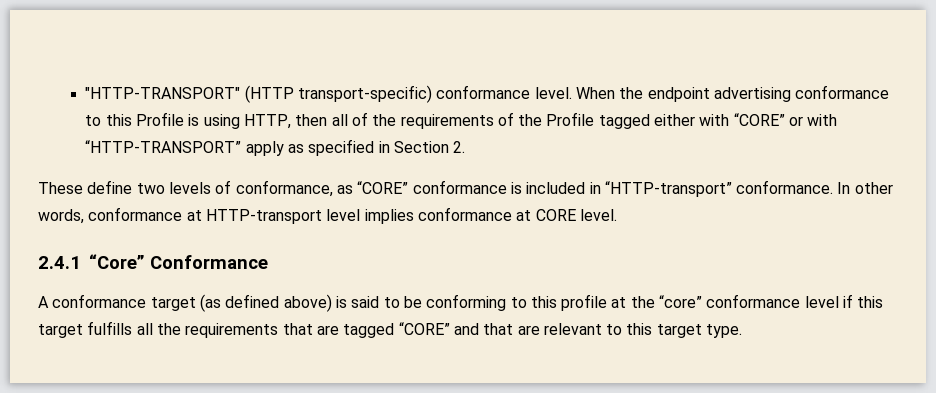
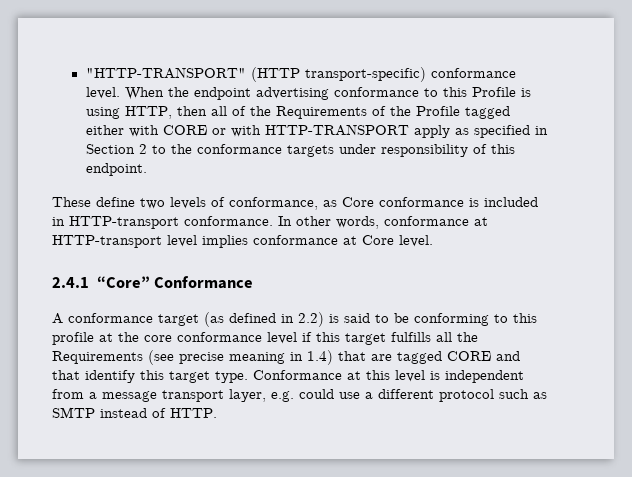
- When the endpoint advertising conformance to this Profile is using HTTP, then all of the requirements of the Profile tagged either with “CORE” or with “HTTP-TRANSPORT” apply as specified in Section 2.
+ When the endpoint advertising conformance to this Profile is using HTTP, then all of the Requirements of the Profile tagged either with CORE or with HTTP-TRANSPORT apply as specified in Section 2 to the conformance targets under responsibility of this endpoint.
- These define two levels of conformance, as “CORE” conformance is included in “HTTP-transport” conformance.
+ These define two levels of conformance, as Core conformance is included in HTTP-transport conformance.
- In other words, conformance at HTTP-transport level implies conformance at CORE level.
+ In other words, conformance at HTTP-transport level implies conformance at Core level.
- A conformance target (as defined above) is said to be conforming to this profile at the “core” conformance level if this target fulfills all the requirements that are tagged “CORE” and that are relevant to this target type.
+ A conformance target (as defined in 2.2) is said to be conforming to this profile at the core conformance level if this target fulfills all the Requirements (see precise meaning in 1.4) that are tagged CORE and that identify this target type. Conformance at this level is independent from a message transport layer, e.g. could use a different protocol such as SMTP instead of HTTP.

